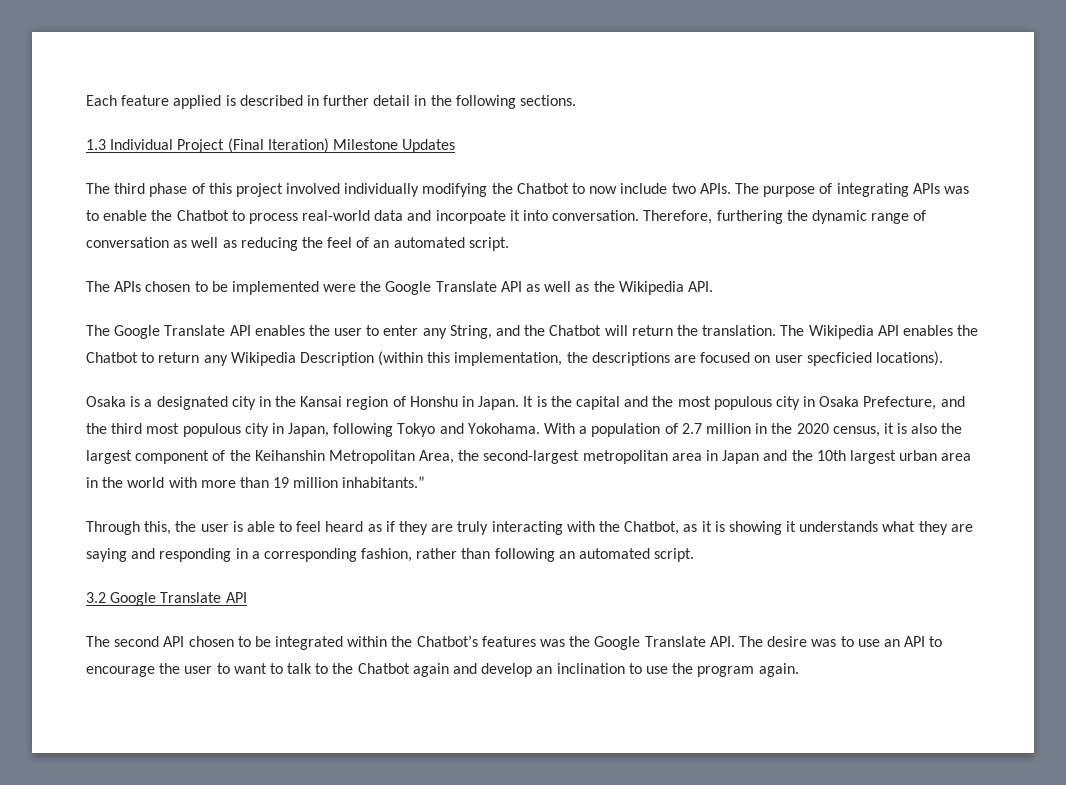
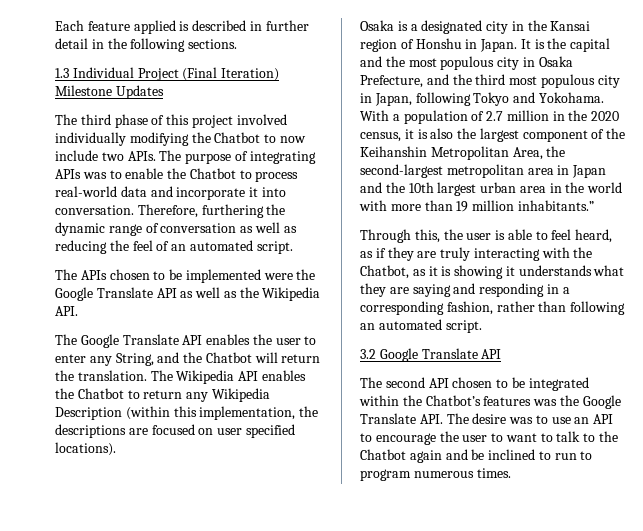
- The purpose of integrating APIs was to enable the Chatbot to process real-world data and incorpoate it into conversation.
+ The purpose of integrating APIs was to enable the Chatbot to process real-world data and incorporate it into conversation.
- The Wikipedia API enables the Chatbot to return any Wikipedia Description (within this implementation, the descriptions are focused on user specficied locations).
+ The Wikipedia API enables the Chatbot to return any Wikipedia Description (within this implementation, the descriptions are focused on user specified locations).
- Through this, the user is able to feel heard as if they are truly interacting with the Chatbot, as it is showing it understands what they are saying and responding in a corresponding fashion, rather than following an automated script.
+ Through this, the user is able to feel heard, as if they are truly interacting with the Chatbot, as it is showing it understands what they are saying and responding in a corresponding fashion, rather than following an automated script.
- The second API chosen to be integrated within the Chatbot’s features was the Google Translate API. The desire was to use an API to encourage the user to want to talk to the Chatbot again and develop an inclination to use the program again.
+ The second API chosen to be integrated within the Chatbot’s features was the Google Translate API. The desire was to use an API to encourage the user to want to talk to the Chatbot again and be inclined to run to program numerous times.

